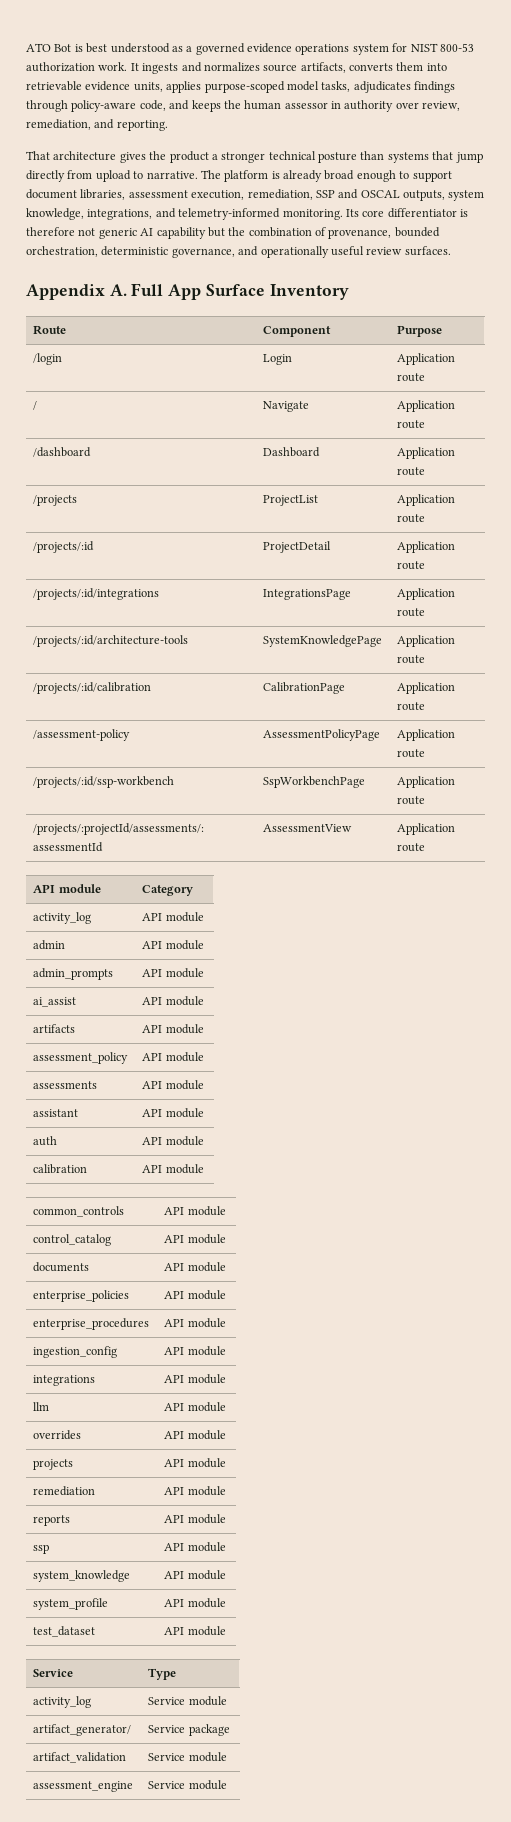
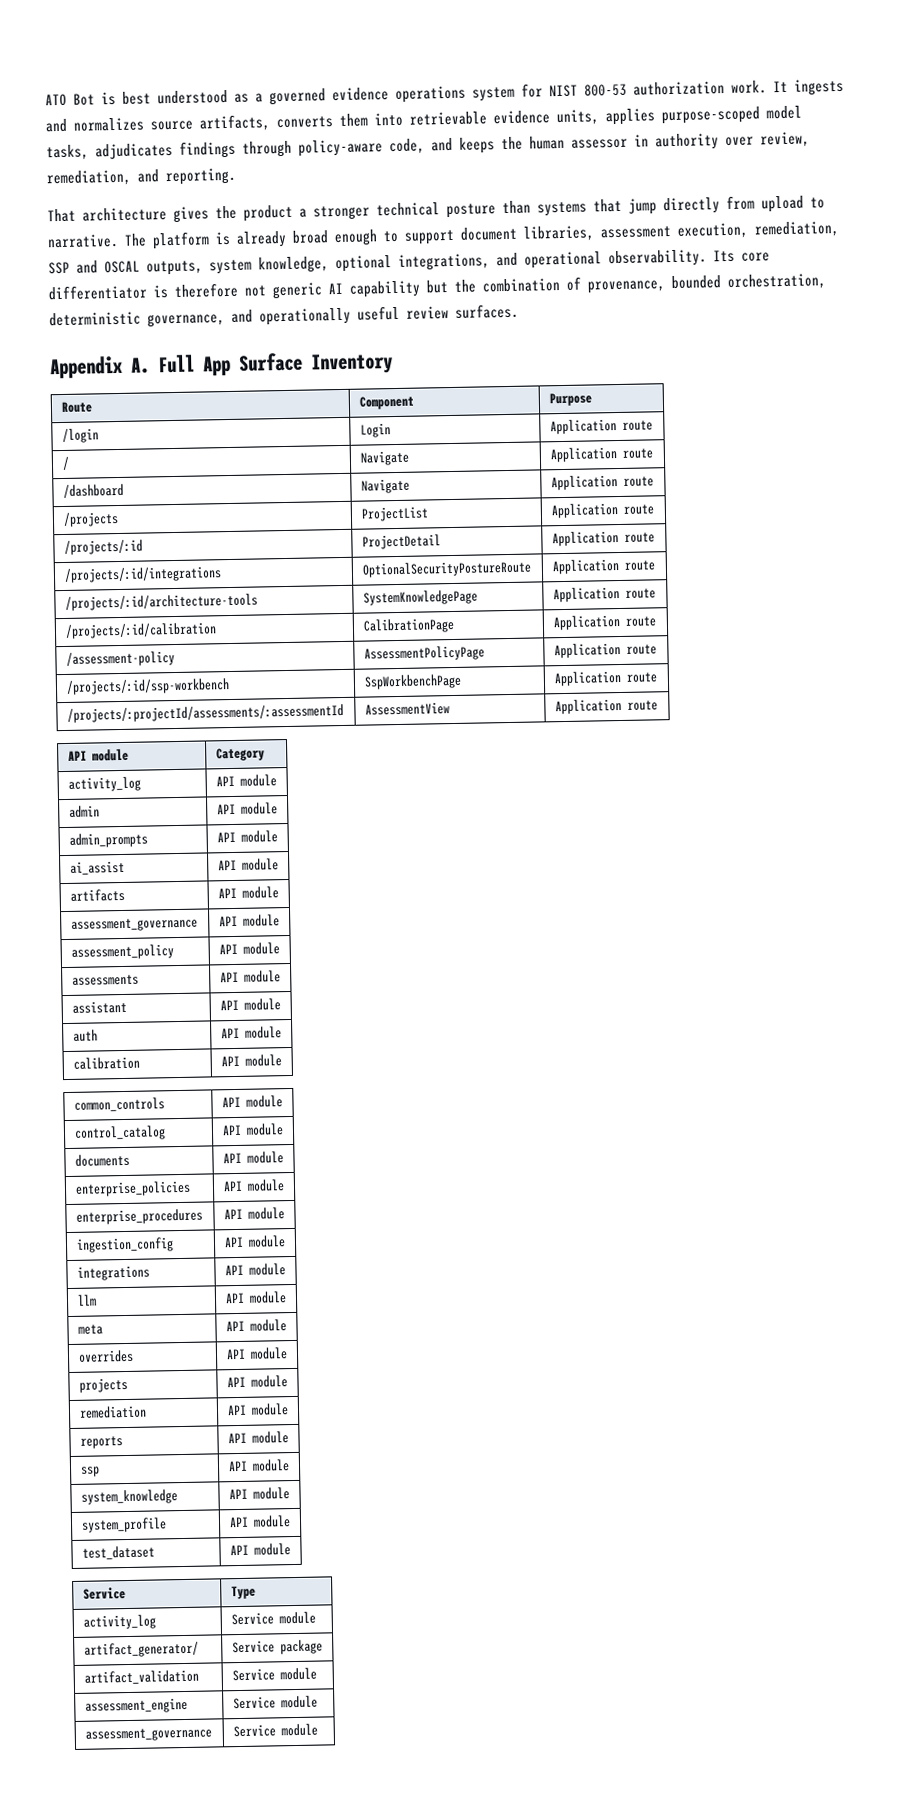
- The platform is already broad enough to support document libraries, assessment execution, remediation, SSP and OSCAL outputs, system knowledge, integrations, and telemetry-informed monitoring.
+ The platform is already broad enough to support document libraries, assessment execution, remediation, SSP and OSCAL outputs, system knowledge, optional integrations, and operational observability.
- /dashboard | Dashboard | Application route
+ /dashboard | Navigate | Application route
- /projects/:id/integrations | IntegrationsPage | Application route
+ /projects/:id/integrations | OptionalSecurityPostureRoute | Application route
+ assessment_governance | API module
+ meta | API module
+ assessment_governance | Service module

